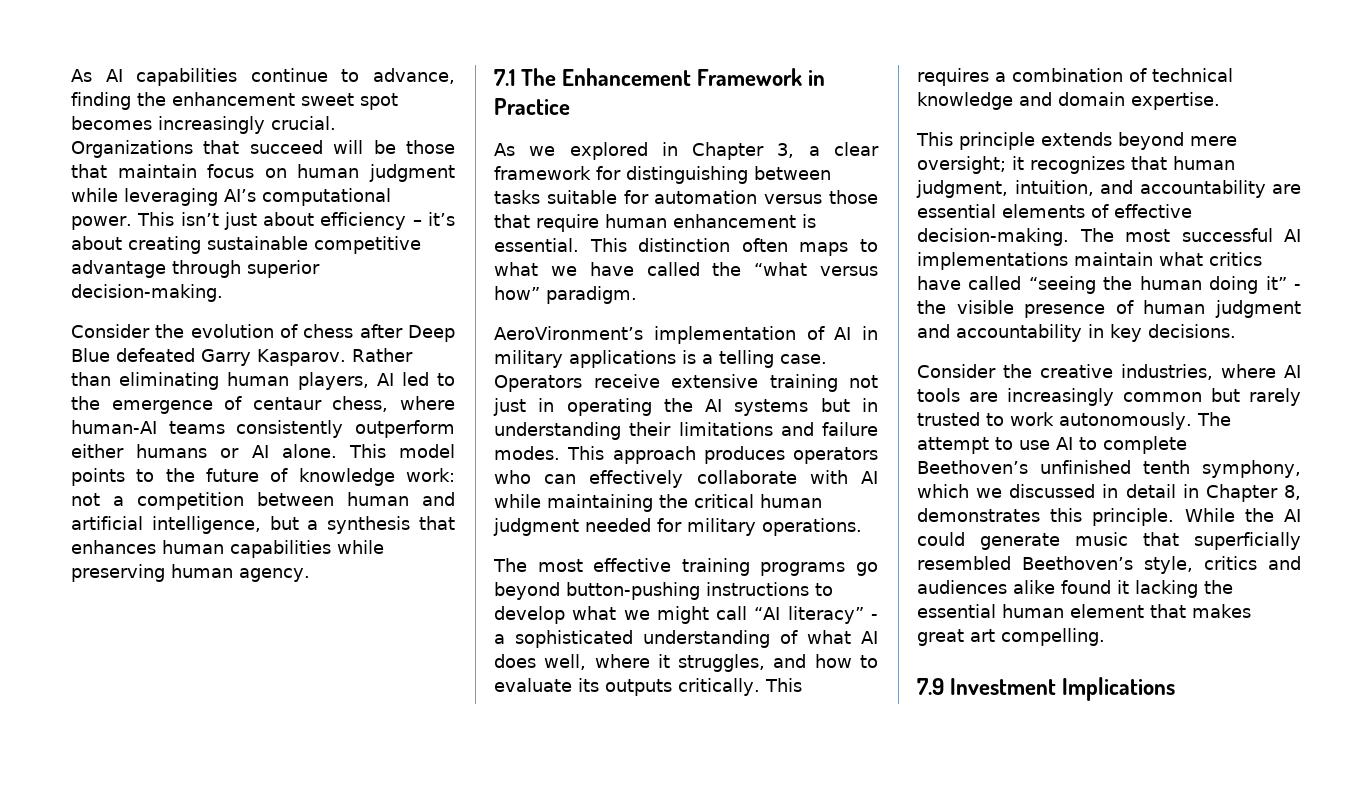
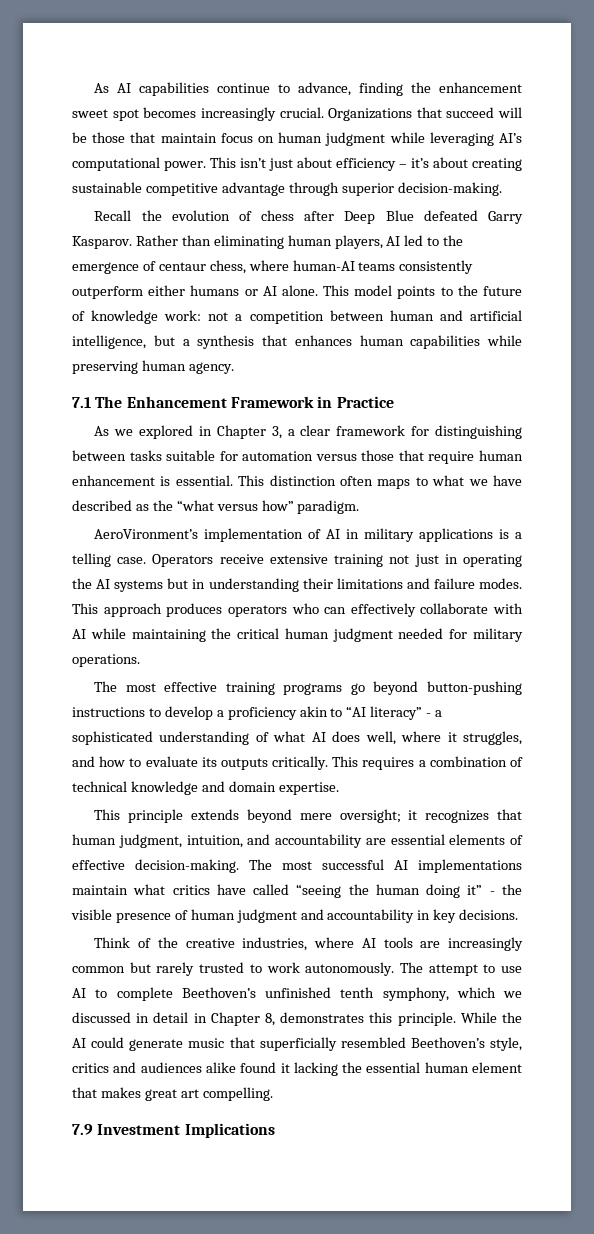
- Consider the evolution of chess after Deep Blue defeated Garry Kasparov.
+ Recall the evolution of chess after Deep Blue defeated Garry Kasparov.
- This distinction often maps to what we have called the “what versus how” paradigm.
+ This distinction often maps to what we have described as the “what versus how” paradigm.
- The most effective training programs go beyond button-pushing instructions to develop what we might call “AI literacy” - a sophisticated understanding of what AI does well, where it struggles, and how to evaluate its outputs critically.
+ The most effective training programs go beyond button-pushing instructions to develop a proficiency akin to “AI literacy” - a sophisticated understanding of what AI does well, where it struggles, and how to evaluate its outputs critically.
- Consider the creative industries, where AI tools are increasingly common but rarely trusted to work autonomously.
+ Think of the creative industries, where AI tools are increasingly common but rarely trusted to work autonomously.

